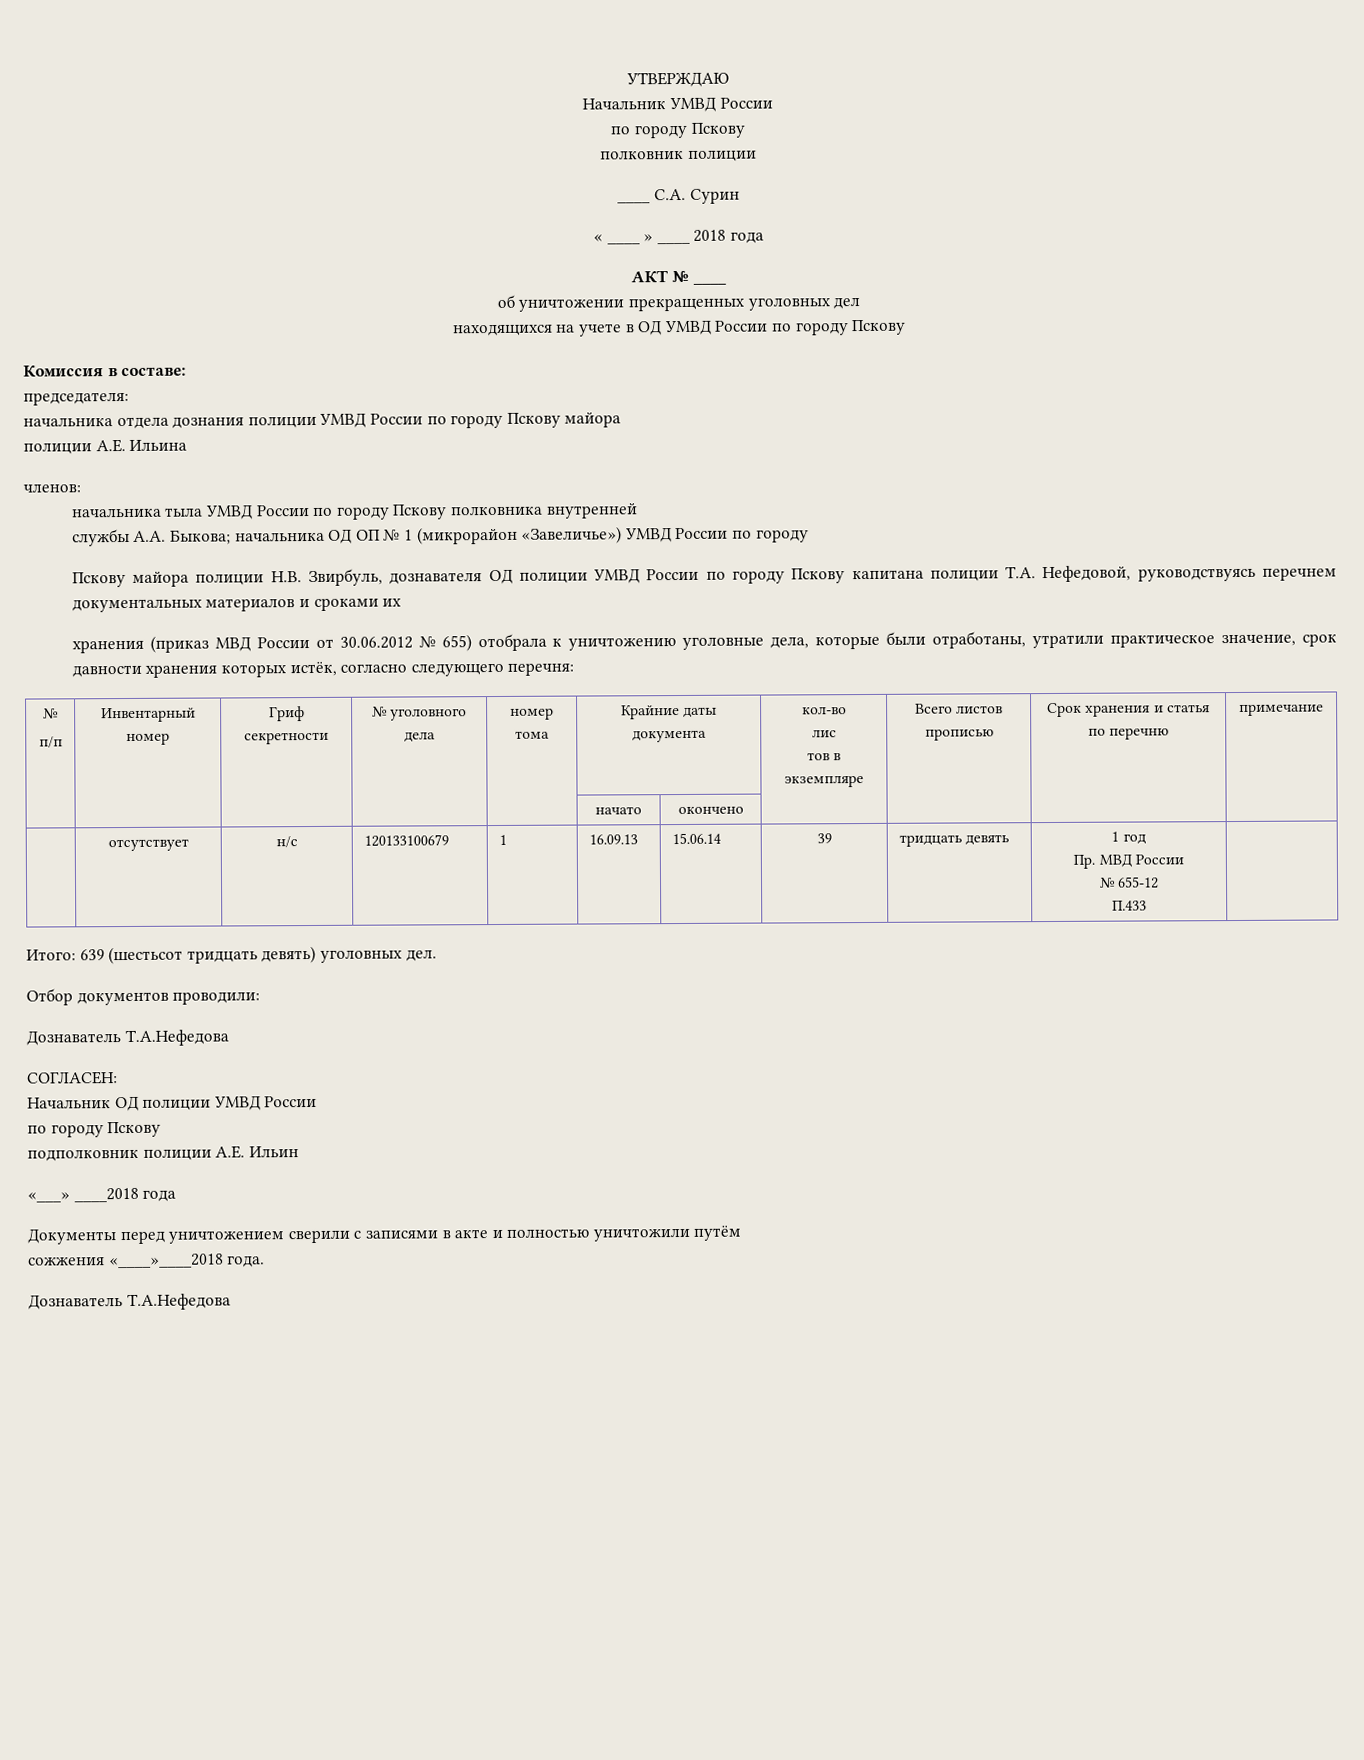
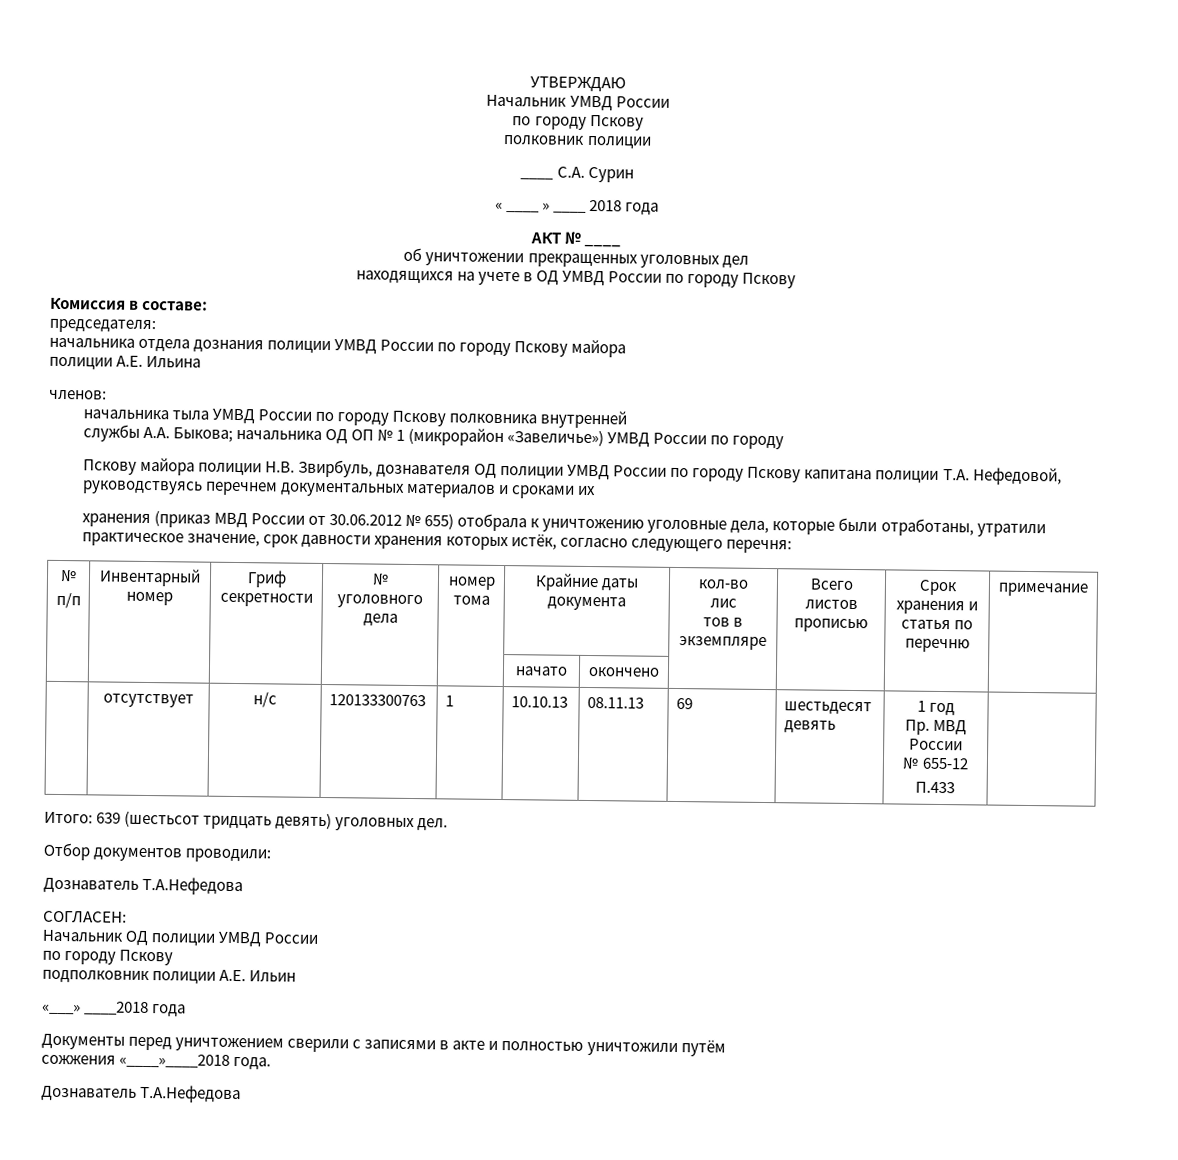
- | отсутствует | н/с | 120133100679 | 1 | 16.09.13 | 15.06.14 | 39 | тридцать девять | 1 год
+ | отсутствует | н/с | 120133300763 | 1 | 10.10.13 | 08.11.13 | 69 | шестьдесят девять | 1 год

